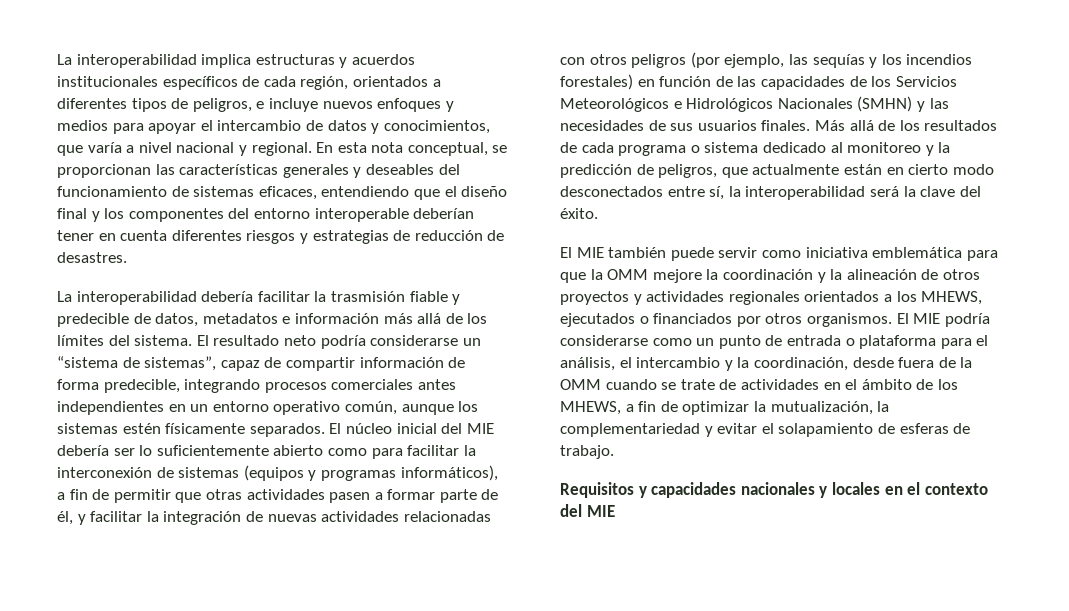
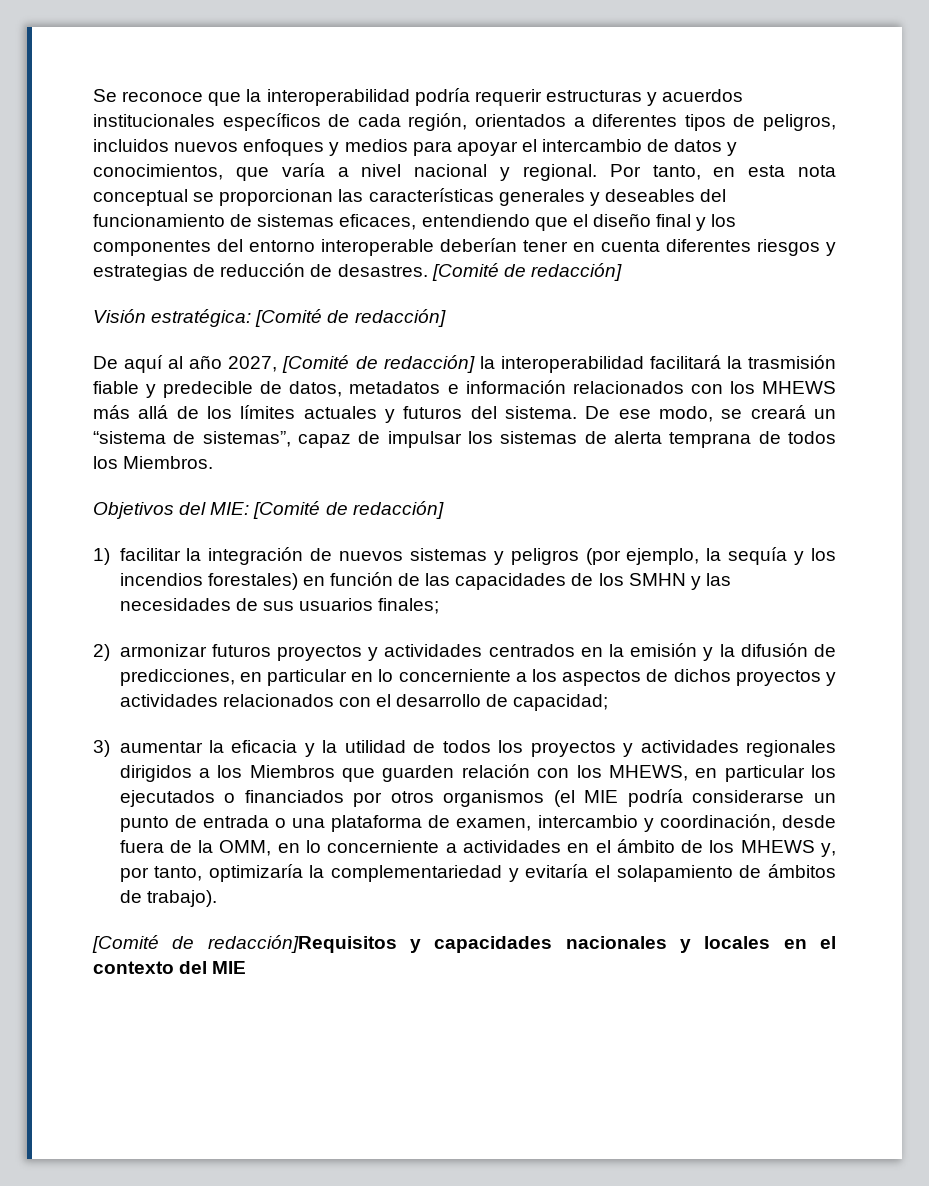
- La interoperabilidad implica estructuras y acuerdos institucionales específicos de cada región, orientados a diferentes tipos de peligros, e incluye nuevos enfoques y medios para apoyar el intercambio de datos y conocimientos, que varía a nivel nacional y regional.
+ Se reconoce que la interoperabilidad podría requerir estructuras y acuerdos institucionales específicos de cada región, orientados a diferentes tipos de peligros, incluidos nuevos enfoques y medios para apoyar el intercambio de datos y conocimientos, que varía a nivel nacional y regional.
- En esta nota conceptual, se proporcionan las características generales y deseables del funcionamiento de sistemas eficaces, entendiendo que el diseño final y los componentes del entorno interoperable deberían tener en cuenta diferentes riesgos y estrategias de reducción de desastres.
- La interoperabilidad debería facilitar la trasmisión fiable y predecible de datos, metadatos e información más allá de los límites del sistema. El resultado neto podría considerarse un “sistema de sistemas”, capaz de compartir información de forma predecible, integrando procesos comerciales antes independientes en un entorno operativo común, aunque los sistemas estén físicamente separados. El núcleo inicial del MIE debería ser lo suficientemente abierto como para facilitar la interconexión de sistemas (equipos y programas informáticos), a fin de permitir que otras actividades pasen a formar parte de él, y facilitar la integración de nuevas actividades relacionadas con otros peligros (por ejemplo, las sequías y los incendios forestales) en función de las capacidades de los Servicios Meteorológicos e Hidrológicos Nacionales (SMHN) y las necesidades de sus usuarios finales. Más allá de los resultados de cada programa o sistema dedicado al monitoreo y la predicción de peligros, que actualmente están en cierto modo desconectados entre sí, la interoperabilidad será la clave del éxito.
- El MIE también puede servir como iniciativa emblemática para que la OMM mejore la coordinación y la alineación de otros proyectos y actividades regionales orientados a los MHEWS, ejecutados o financiados por otros organismos. El MIE podría considerarse como un punto de entrada o plataforma para el análisis, el intercambio y la coordinación, desde fuera de la OMM cuando se trate de actividades en el ámbito de los MHEWS, a fin de optimizar la mutualización, la complementariedad y evitar el solapamiento de esferas de trabajo.
- Requisitos y capacidades nacionales y locales en el contexto del MIE
+ Por tanto, en esta nota conceptual se proporcionan las características generales y deseables del funcionamiento de sistemas eficaces, entendiendo que el diseño final y los componentes del entorno interoperable deberían tener en cuenta diferentes riesgos y estrategias de reducción de desastres. [Comité de redacción]
+ Visión estratégica: [Comité de redacción]
+ De aquí al año 2027, [Comité de redacción] la interoperabilidad facilitará la trasmisión fiable y predecible de datos, metadatos e información relacionados con los MHEWS más allá de los límites actuales y futuros del sistema. De ese modo, se creará un “sistema de sistemas”, capaz de impulsar los sistemas de alerta temprana de todos los Miembros.
+ Objetivos del MIE: [Comité de redacción]
+ 1) facilitar la integración de nuevos sistemas y peligros (por ejemplo, la sequía y los incendios forestales) en función de las capacidades de los SMHN y las necesidades de sus usuarios finales;
+ 2) armonizar futuros proyectos y actividades centrados en la emisión y la difusión de predicciones, en particular en lo concerniente a los aspectos de dichos proyectos y actividades relacionados con el desarrollo de capacidad;
+ 3) aumentar la eficacia y la utilidad de todos los proyectos y actividades regionales dirigidos a los Miembros que guarden relación con los MHEWS, en particular los ejecutados o financiados por otros organismos (el MIE podría considerarse un punto de entrada o una plataforma de examen, intercambio y coordinación, desde fuera de la OMM, en lo concerniente a actividades en el ámbito de los MHEWS y, por tanto, optimizaría la complementariedad y evitaría el solapamiento de ámbitos de trabajo).
+ [Comité de redacción]Requisitos y capacidades nacionales y locales en el contexto del MIE

